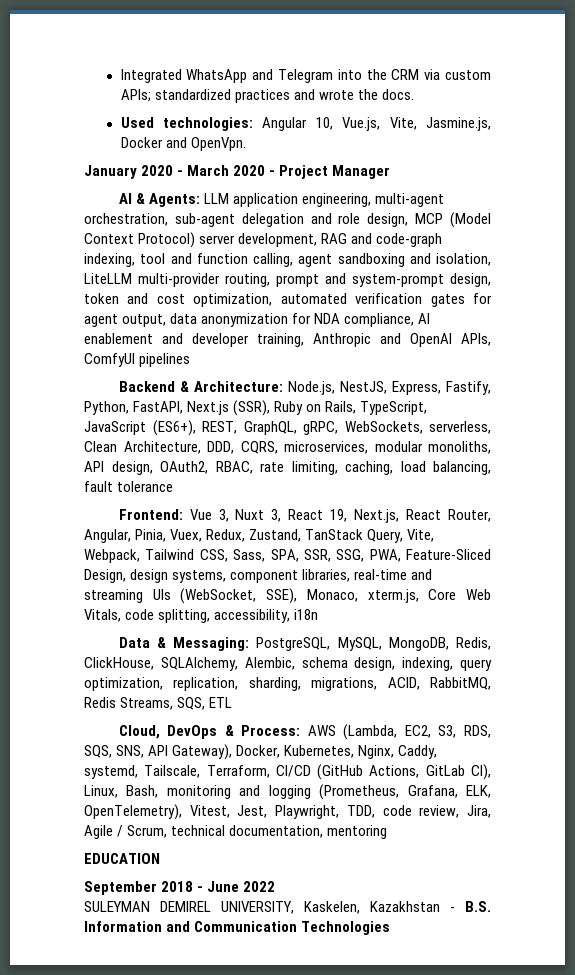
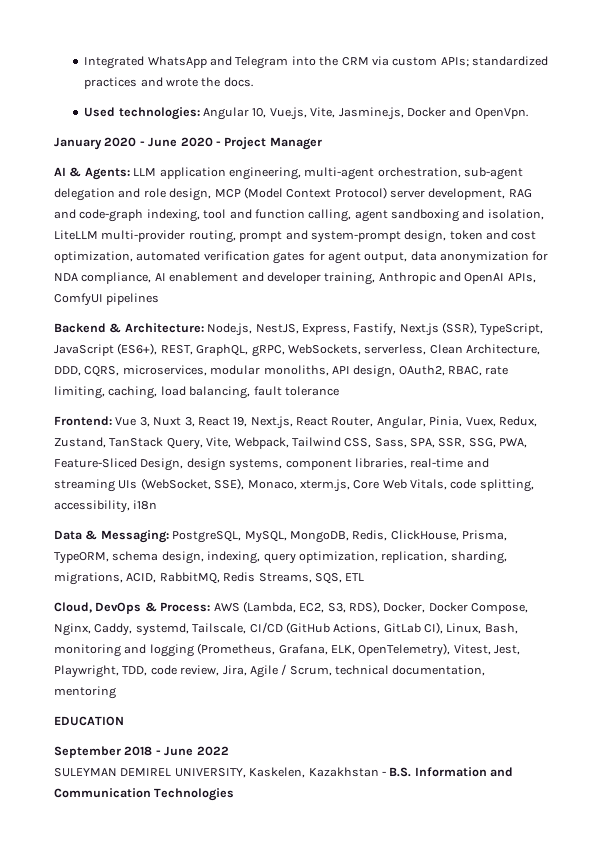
- January 2020 - March 2020 - Project Manager
+ January 2020 - June 2020 - Project Manager
- Backend & Architecture: Node.js, NestJS, Express, Fastify, Python, FastAPI, Next.js (SSR), Ruby on Rails, TypeScript, JavaScript (ES6+), REST, GraphQL, gRPC, WebSockets, serverless, Clean Architecture, DDD, CQRS, microservices, modular monoliths, API design, OAuth2, RBAC, rate limiting, caching, load balancing, fault tolerance
+ Backend & Architecture: Node.js, NestJS, Express, Fastify, Next.js (SSR), TypeScript, JavaScript (ES6+), REST, GraphQL, gRPC, WebSockets, serverless, Clean Architecture, DDD, CQRS, microservices, modular monoliths, API design, OAuth2, RBAC, rate limiting, caching, load balancing, fault tolerance
- Data & Messaging: PostgreSQL, MySQL, MongoDB, Redis, ClickHouse, SQLAlchemy, Alembic, schema design, indexing, query optimization, replication, sharding, migrations, ACID, RabbitMQ, Redis Streams, SQS, ETL
+ Data & Messaging: PostgreSQL, MySQL, MongoDB, Redis, ClickHouse, Prisma, TypeORM, schema design, indexing, query optimization, replication, sharding, migrations, ACID, RabbitMQ, Redis Streams, SQS, ETL
- Cloud, DevOps & Process: AWS (Lambda, EC2, S3, RDS, SQS, SNS, API Gateway), Docker, Kubernetes, Nginx, Caddy, systemd, Tailscale, Terraform, CI/CD (GitHub Actions, GitLab CI), Linux, Bash, monitoring and logging (Prometheus, Grafana, ELK, OpenTelemetry), Vitest, Jest, Playwright, TDD, code review, Jira, Agile / Scrum, technical documentation, mentoring
+ Cloud, DevOps & Process: AWS (Lambda, EC2, S3, RDS), Docker, Docker Compose, Nginx, Caddy, systemd, Tailscale, CI/CD (GitHub Actions, GitLab CI), Linux, Bash, monitoring and logging (Prometheus, Grafana, ELK, OpenTelemetry), Vitest, Jest, Playwright, TDD, code review, Jira, Agile / Scrum, technical documentation, mentoring

